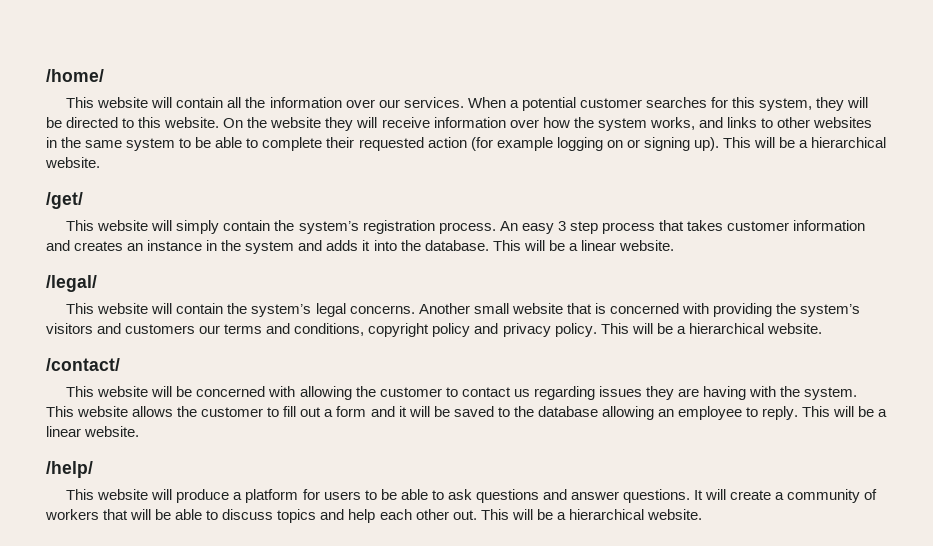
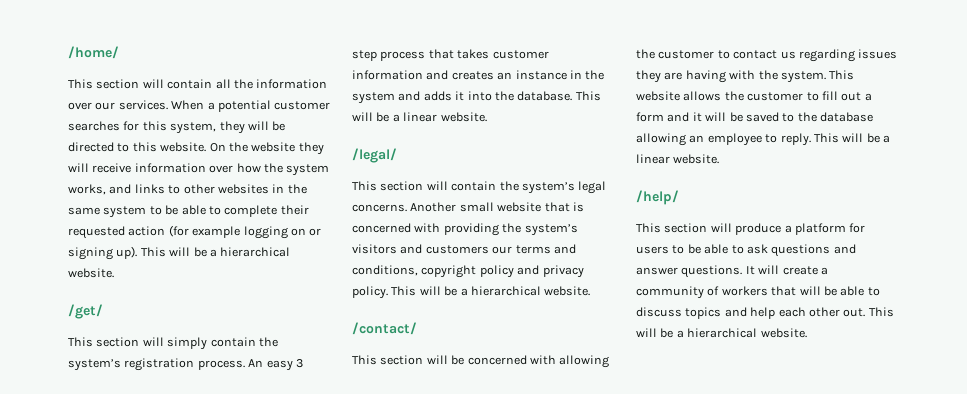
- This website will contain all the information over our services.
+ This section will contain all the information over our services.
- This website will simply contain the system’s registration process.
+ This section will simply contain the system’s registration process.
- This website will contain the system’s legal concerns.
+ This section will contain the system’s legal concerns.
- This website will be concerned with allowing the customer to contact us regarding issues they are having with the system.
+ This section will be concerned with allowing the customer to contact us regarding issues they are having with the system.
- This website will produce a platform for users to be able to ask questions and answer questions.
+ This section will produce a platform for users to be able to ask questions and answer questions.

